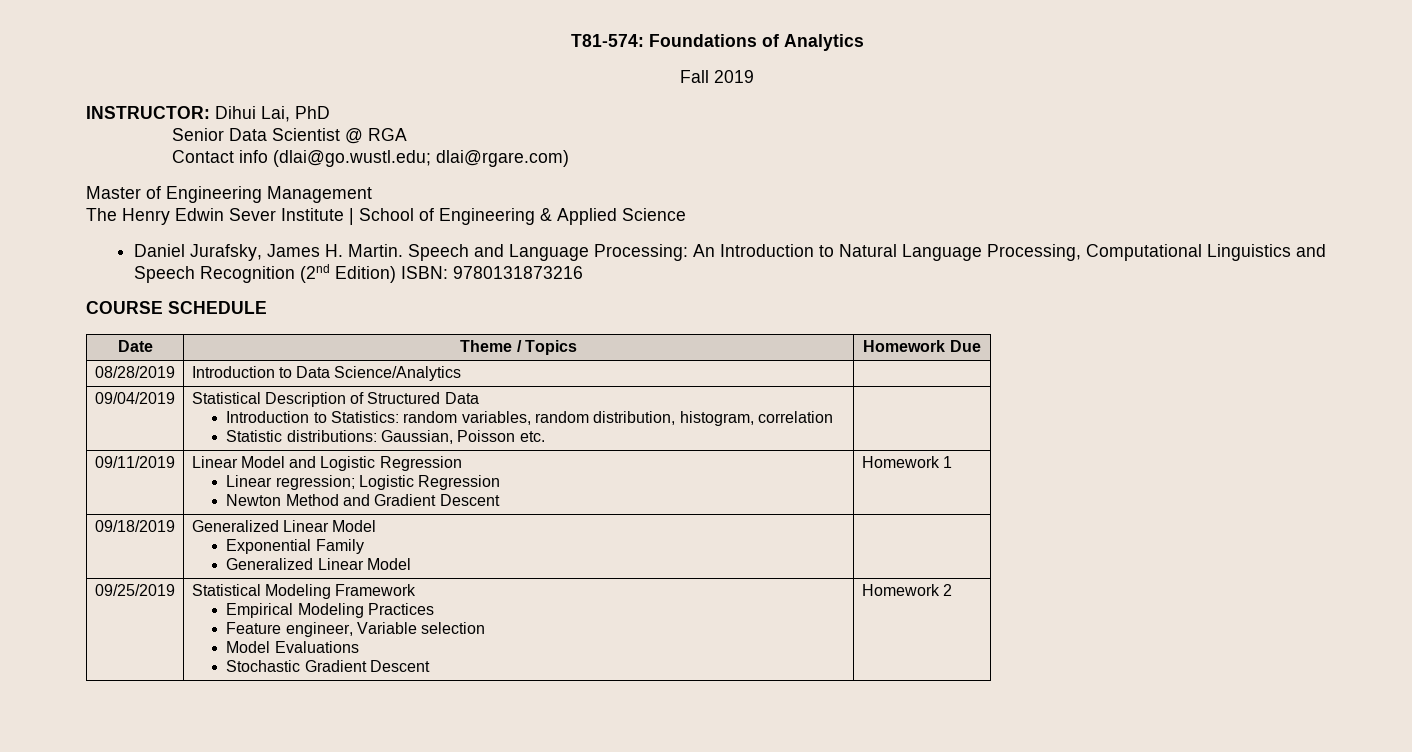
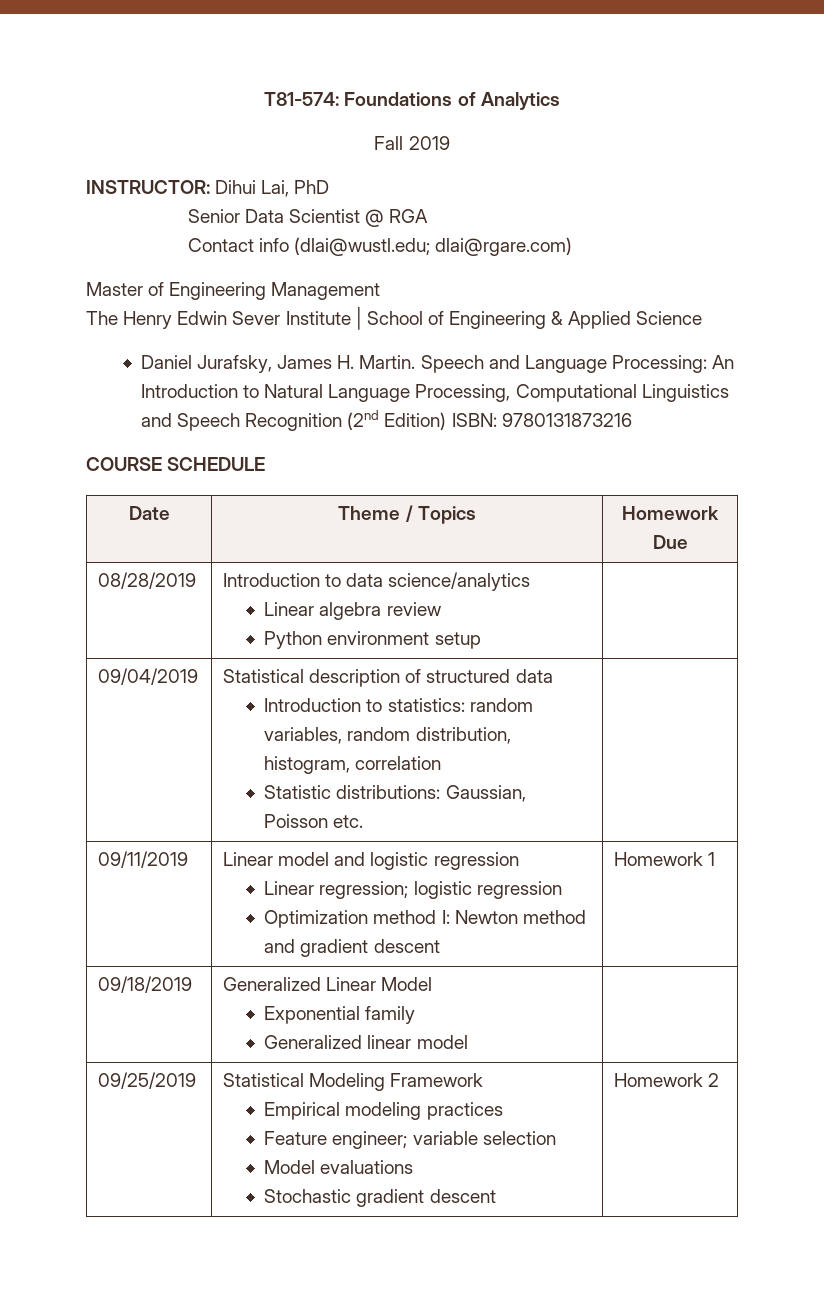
- Contact info (dlai@go.wustl.edu; dlai@rgare.com)
+ Contact info (dlai@wustl.edu; dlai@rgare.com)
- 08/28/2019 | Introduction to Data Science/Analytics |
- 09/04/2019 | Statistical Description of Structured Data
- Introduction to Statistics: random variables, random distribution, histogram, correlation
+ 08/28/2019 | Introduction to data science/analytics
+ Linear algebra review
+ Python environment setup |
+ 09/04/2019 | Statistical description of structured data
+ Introduction to statistics: random variables, random distribution, histogram, correlation
- 09/11/2019 | Linear Model and Logistic Regression
- Linear regression; Logistic Regression
- Newton Method and Gradient Descent | Homework 1
+ 09/11/2019 | Linear model and logistic regression
+ Linear regression; logistic regression
+ Optimization method I: Newton method and gradient descent | Homework 1
  09/18/2019 | Generalized Linear Model
- Exponential Family
- Generalized Linear Model |
+ Exponential family
+ Generalized linear model |
  09/25/2019 | Statistical Modeling Framework
- Empirical Modeling Practices
- Feature engineer, Variable selection
- Model Evaluations
- Stochastic Gradient Descent | Homework 2
+ Empirical modeling practices
+ Feature engineer; variable selection
+ Model evaluations
+ Stochastic gradient descent | Homework 2

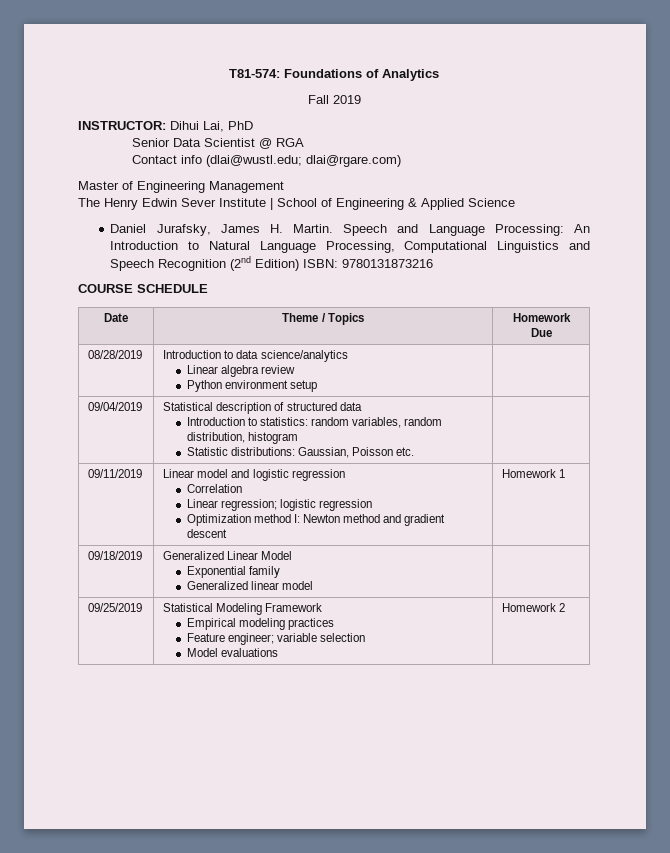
  09/04/2019 | Statistical description of structured data
- Introduction to statistics: random variables, random distribution, histogram, correlation
+ Introduction to statistics: random variables, random distribution, histogram
  09/11/2019 | Linear model and logistic regression
+ Correlation
  09/25/2019 | Statistical Modeling Framework
  Empirical modeling practices
  Feature engineer; variable selection
- Model evaluations
- Stochastic gradient descent | Homework 2
+ Model evaluations | Homework 2

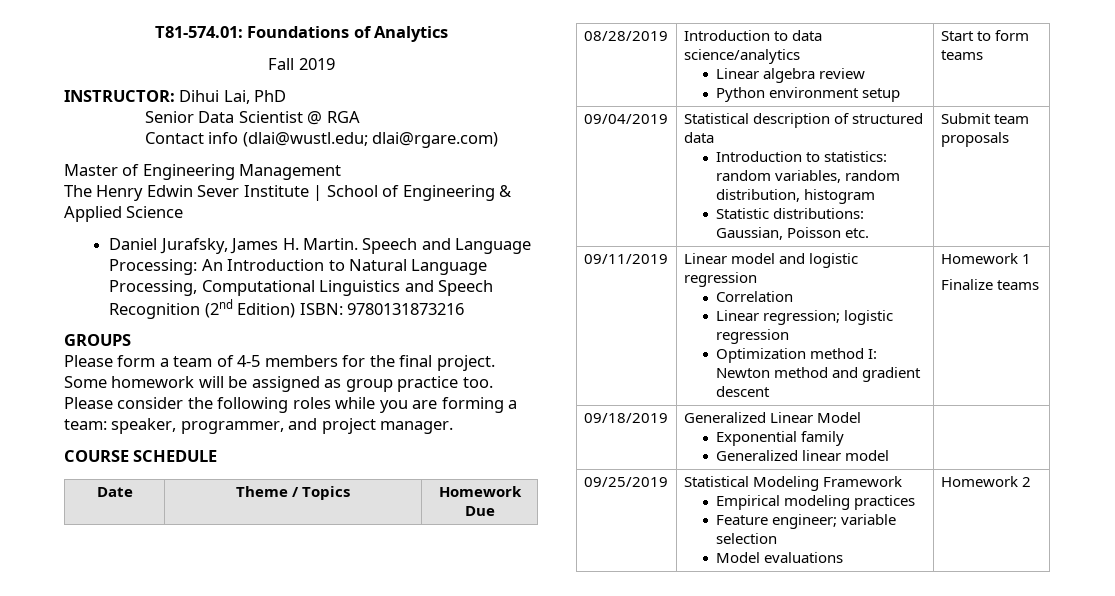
- T81-574: Foundations of Analytics
+ T81-574.01: Foundations of Analytics
+ GROUPS
+ Please form a team of 4-5 members for the final project. Some homework will be assigned as group practice too. Please consider the following roles while you are forming a team: speaker, programmer, and project manager.
  08/28/2019 | Introduction to data science/analytics
  Linear algebra review
- Python environment setup |
+ Python environment setup | Start to form teams
  09/04/2019 | Statistical description of structured data
  Introduction to statistics: random variables, random distribution, histogram
- Statistic distributions: Gaussian, Poisson etc. |
+ Statistic distributions: Gaussian, Poisson etc. | Submit team proposals
  09/11/2019 | Linear model and logistic regression
  Correlation
  Linear regression; logistic regression
  Optimization method I: Newton method and gradient descent | Homework 1
+ Finalize teams

